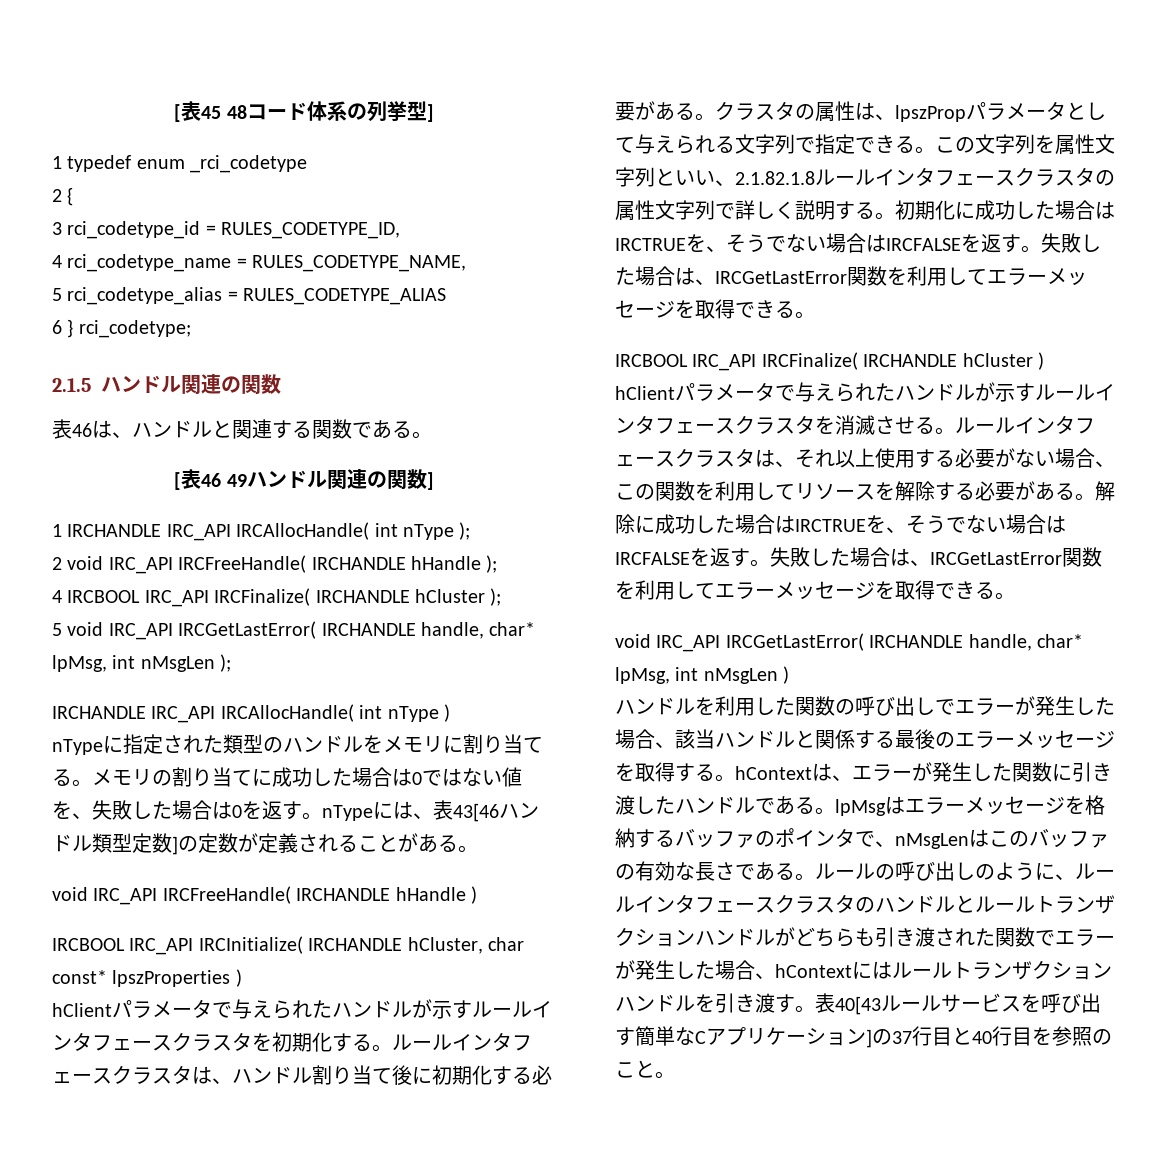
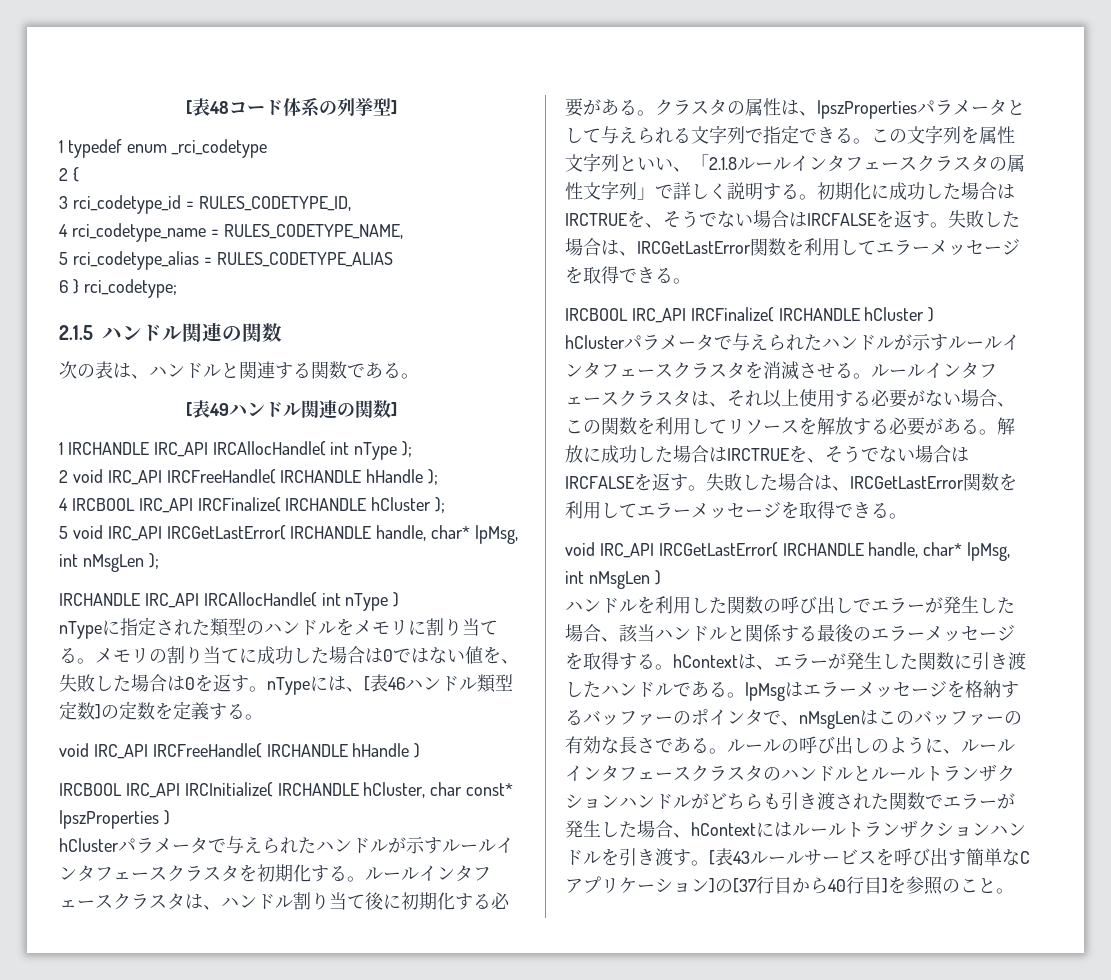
- [表45 48コード体系の列挙型]
+ [表48コード体系の列挙型]
- 表46は、ハンドルと関連する関数である。
+ 次の表は、ハンドルと関連する関数である。
- [表46 49ハンドル関連の関数]
+ [表49ハンドル関連の関数]
- メモリの割り当てに成功した場合は0ではない値を、失敗した場合は0を返す。nTypeには、表43[46ハンドル類型定数]の定数が定義されることがある。
+ メモリの割り当てに成功した場合は0ではない値を、失敗した場合は0を返す。nTypeには、[表46ハンドル類型定数]の定数を定義する。
- hClientパラメータで与えられたハンドルが示すルールインタフェースクラスタを初期化する。
+ hClusterパラメータで与えられたハンドルが示すルールインタフェースクラスタを初期化する。
- クラスタの属性は、lpszPropパラメータとして与えられる文字列で指定できる。
+ クラスタの属性は、lpszPropertiesパラメータとして与えられる文字列で指定できる。
- この文字列を属性文字列といい、2.1.82.1.8ルールインタフェースクラスタの属性文字列で詳しく説明する。
+ この文字列を属性文字列といい、「2.1.8ルールインタフェースクラスタの属性文字列」で詳しく説明する。
- hClientパラメータで与えられたハンドルが示すルールインタフェースクラスタを消滅させる。
+ hClusterパラメータで与えられたハンドルが示すルールインタフェースクラスタを消滅させる。
- ルールインタフェースクラスタは、それ以上使用する必要がない場合、この関数を利用してリソースを解除する必要がある。
+ ルールインタフェースクラスタは、それ以上使用する必要がない場合、この関数を利用してリソースを解放する必要がある。
- 解除に成功した場合はIRCTRUEを、そうでない場合はIRCFALSEを返す。
+ 解放に成功した場合はIRCTRUEを、そうでない場合はIRCFALSEを返す。
- ハンドルを利用した関数の呼び出しでエラーが発生した場合、該当ハンドルと関係する最後のエラーメッセージを取得する。hContextは、エラーが発生した関数に引き渡したハンドルである。lpMsgはエラーメッセージを格納するバッファのポインタで、nMsgLenはこのバッファの有効な長さである。
+ ハンドルを利用した関数の呼び出しでエラーが発生した場合、該当ハンドルと関係する最後のエラーメッセージを取得する。hContextは、エラーが発生した関数に引き渡したハンドルである。lpMsgはエラーメッセージを格納するバッファーのポインタで、nMsgLenはこのバッファーの有効な長さである。
- 表40[43ルールサービスを呼び出す簡単なCアプリケーション]の37行目と40行目を参照のこと。
+ [表43ルールサービスを呼び出す簡単なCアプリケーション]の[37行目から40行目]を参照のこと。

